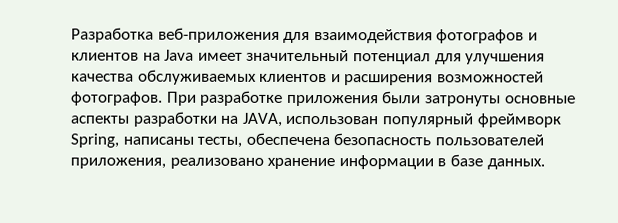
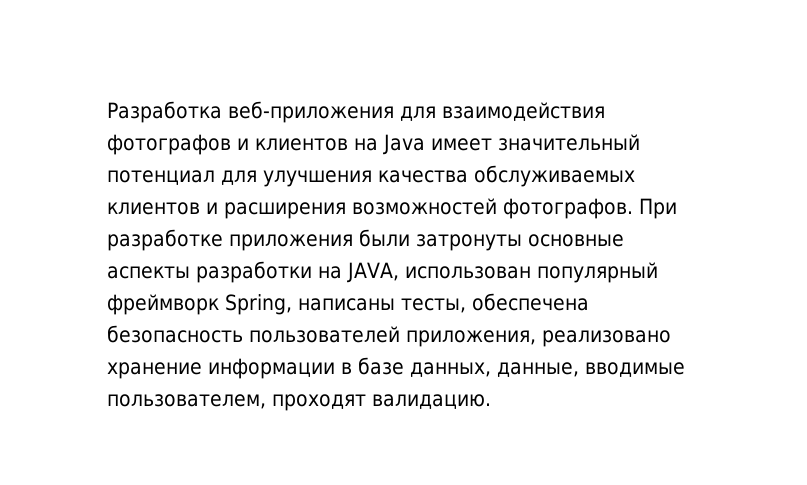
- При разработке приложения были затронуты основные аспекты разработки на JAVA, использован популярный фреймворк Spring, написаны тесты, обеспечена безопасность пользователей приложения, реализовано хранение информации в базе данных.
+ При разработке приложения были затронуты основные аспекты разработки на JAVA, использован популярный фреймворк Spring, написаны тесты, обеспечена безопасность пользователей приложения, реализовано хранение информации в базе данных, данные, вводимые пользователем, проходят валидацию.

